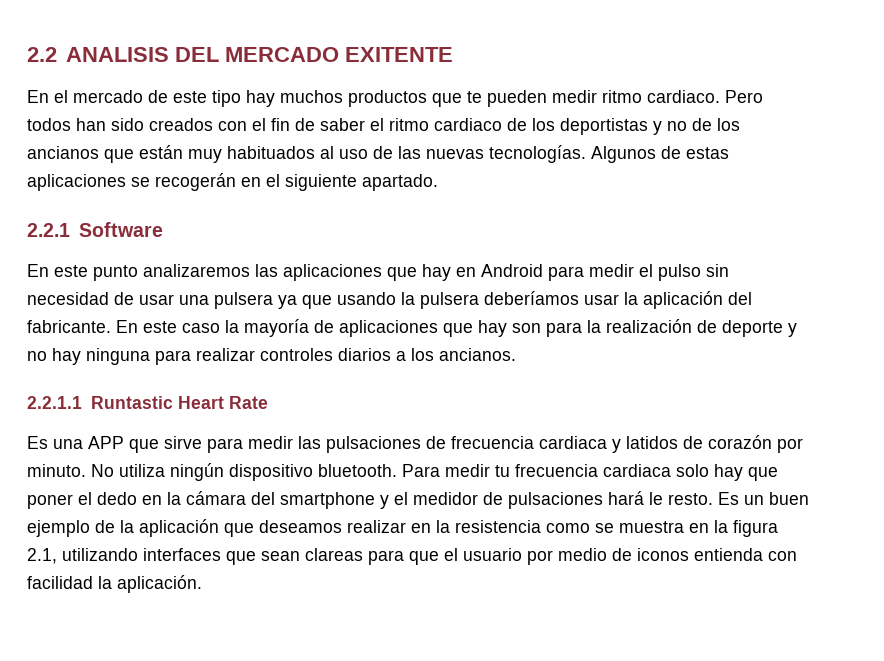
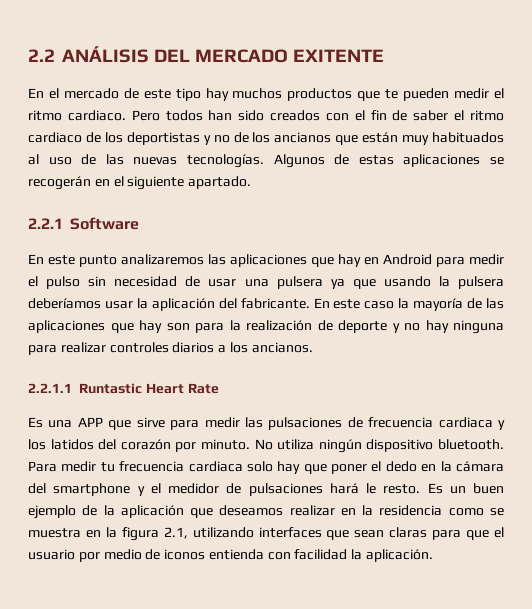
- 2.2 ANALISIS DEL MERCADO EXITENTE
+ 2.2 ANÁLISIS DEL MERCADO EXITENTE
- En el mercado de este tipo hay muchos productos que te pueden medir ritmo cardiaco.
+ En el mercado de este tipo hay muchos productos que te pueden medir el ritmo cardiaco.
- En este caso la mayoría de aplicaciones que hay son para la realización de deporte y no hay ninguna para realizar controles diarios a los ancianos.
+ En este caso la mayoría de las aplicaciones que hay son para la realización de deporte y no hay ninguna para realizar controles diarios a los ancianos.
- Es una APP que sirve para medir las pulsaciones de frecuencia cardiaca y latidos de corazón por minuto.
+ Es una APP que sirve para medir las pulsaciones de frecuencia cardiaca y los latidos del corazón por minuto.
- Es un buen ejemplo de la aplicación que deseamos realizar en la resistencia como se muestra en la figura 2.1, utilizando interfaces que sean clareas para que el usuario por medio de iconos entienda con facilidad la aplicación.
+ Es un buen ejemplo de la aplicación que deseamos realizar en la residencia como se muestra en la figura 2.1, utilizando interfaces que sean claras para que el usuario por medio de iconos entienda con facilidad la aplicación.

